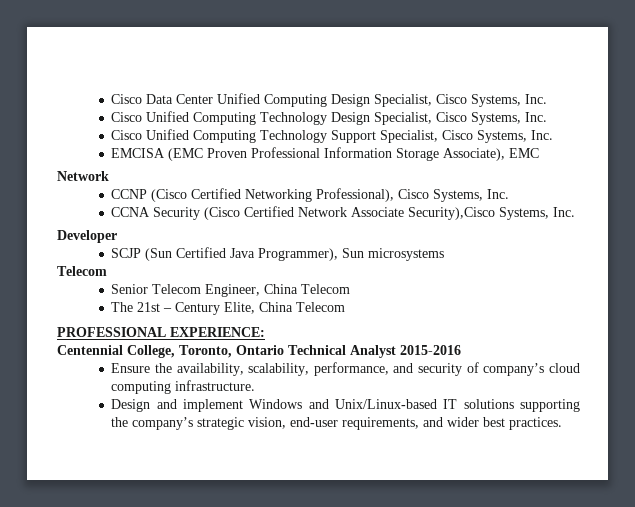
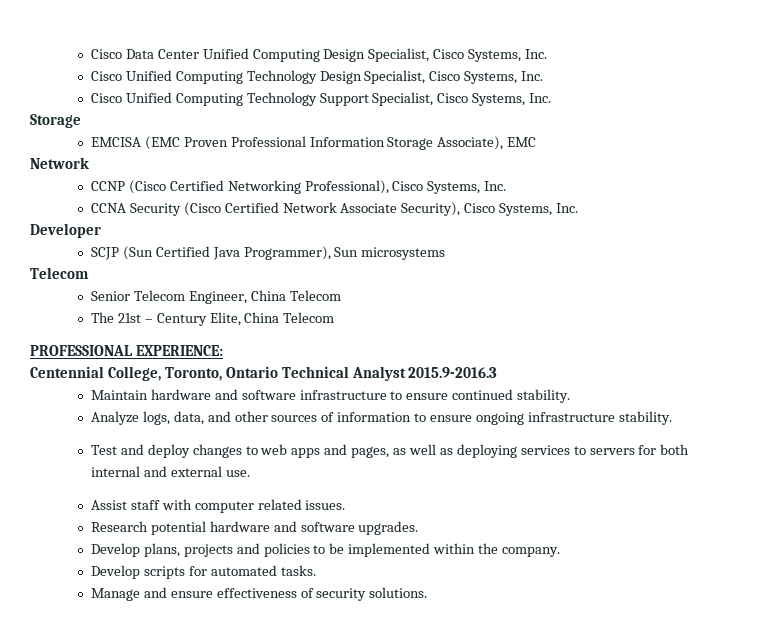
  Cisco Unified Computing Technology Support Specialist, Cisco Systems, Inc.
+ Storage
- CCNA Security (Cisco Certified Network Associate Security),Cisco Systems, Inc.
+ CCNA Security (Cisco Certified Network Associate Security), Cisco Systems, Inc.
- Centennial College, Toronto, Ontario Technical Analyst 2015-2016
- Ensure the availability, scalability, performance, and security of company’s cloud computing infrastructure.
- Design and implement Windows and Unix/Linux-based IT solutions supporting the company’s strategic vision, end-user requirements, and wider best practices.
+ Centennial College, Toronto, Ontario Technical Analyst 2015.9-2016.3
+ Maintain hardware and software infrastructure to ensure continued stability.
+ Analyze logs, data, and other sources of information to ensure ongoing infrastructure stability.
+ Test and deploy changes to web apps and pages, as well as deploying services to servers for both internal and external use.
+ Assist staff with computer related issues.
+ Research potential hardware and software upgrades.
+ Develop plans, projects and policies to be implemented within the company.
+ Develop scripts for automated tasks.
+ Manage and ensure effectiveness of security solutions.

